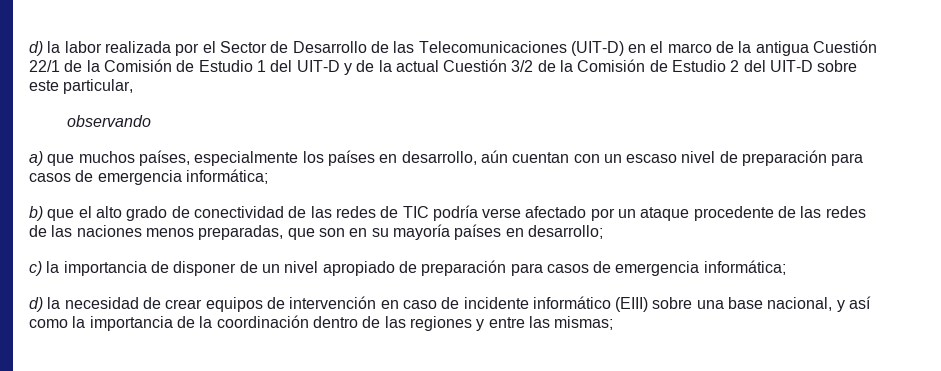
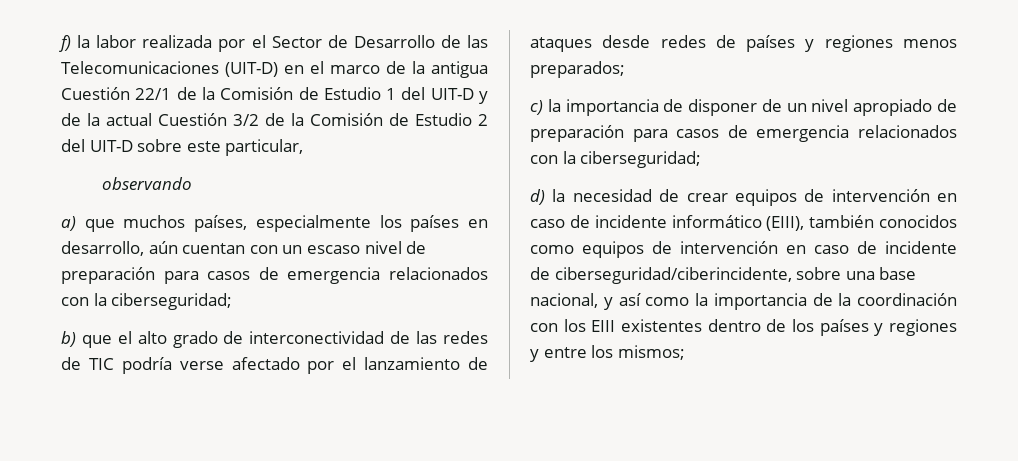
- d) la labor realizada por el Sector de Desarrollo de las Telecomunicaciones (UIT-D) en el marco de la antigua Cuestión 22/1 de la Comisión de Estudio 1 del UIT-D y de la actual Cuestión 3/2 de la Comisión de Estudio 2 del UIT-D sobre este particular,
+ f) la labor realizada por el Sector de Desarrollo de las Telecomunicaciones (UIT-D) en el marco de la antigua Cuestión 22/1 de la Comisión de Estudio 1 del UIT-D y de la actual Cuestión 3/2 de la Comisión de Estudio 2 del UIT-D sobre este particular,
- a) que muchos países, especialmente los países en desarrollo, aún cuentan con un escaso nivel de preparación para casos de emergencia informática;
+ a) que muchos países, especialmente los países en desarrollo, aún cuentan con un escaso nivel de preparación para casos de emergencia relacionados con la ciberseguridad;
- b) que el alto grado de conectividad de las redes de TIC podría verse afectado por un ataque procedente de las redes de las naciones menos preparadas, que son en su mayoría países en desarrollo;
+ b) que el alto grado de interconectividad de las redes de TIC podría verse afectado por el lanzamiento de ataques desde redes de países y regiones menos preparados;
- c) la importancia de disponer de un nivel apropiado de preparación para casos de emergencia informática;
+ c) la importancia de disponer de un nivel apropiado de preparación para casos de emergencia relacionados con la ciberseguridad;
- d) la necesidad de crear equipos de intervención en caso de incidente informático (EIII) sobre una base nacional, y así como la importancia de la coordinación dentro de las regiones y entre las mismas;
+ d) la necesidad de crear equipos de intervención en caso de incidente informático (EIII), también conocidos como equipos de intervención en caso de incidente de ciberseguridad/ciberincidente, sobre una base nacional, y así como la importancia de la coordinación con los EIII existentes dentro de los países y regiones y entre los mismos;

